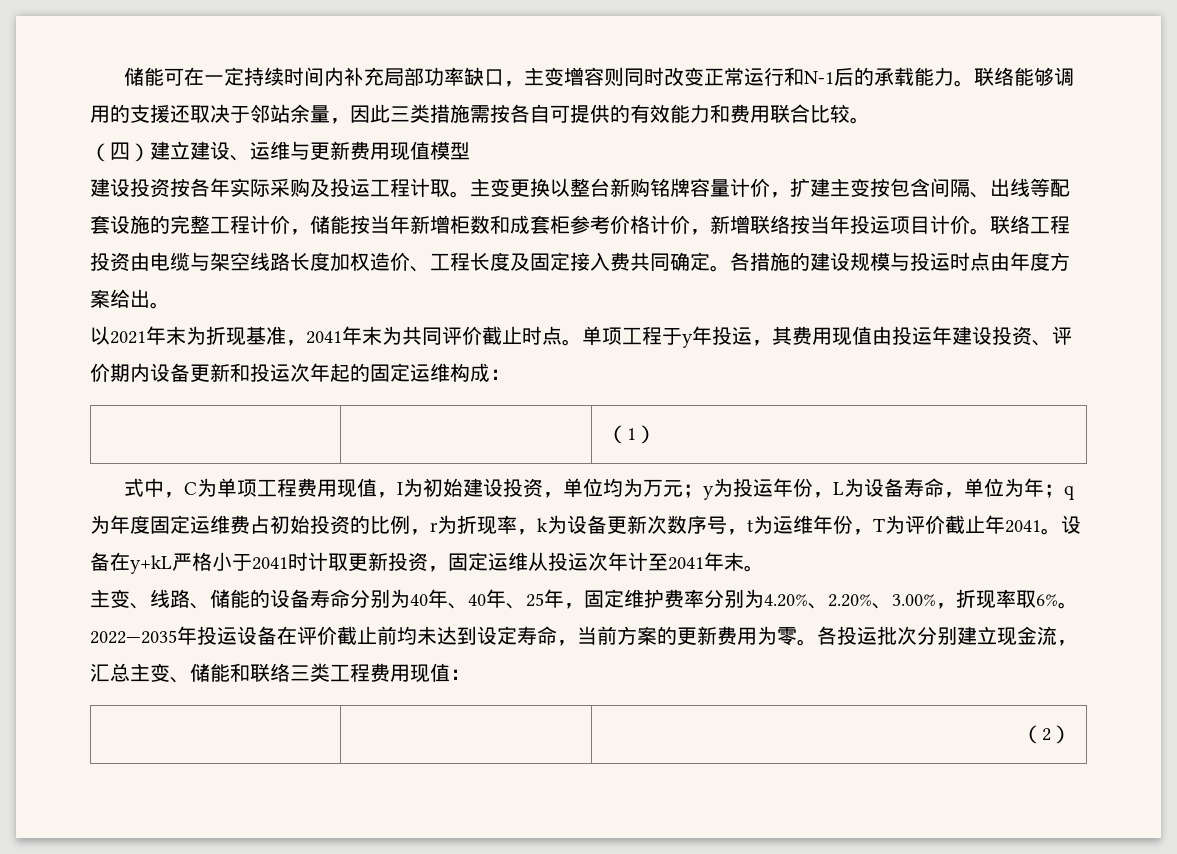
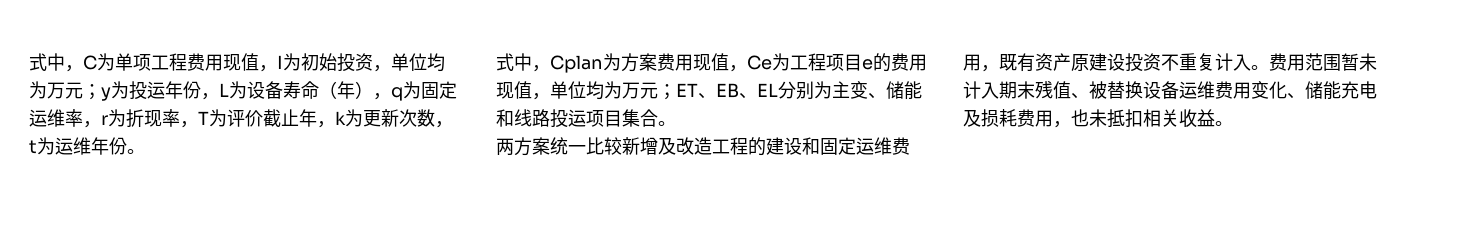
- 储能可在一定持续时间内补充局部功率缺口，主变增容则同时改变正常运行和N-1后的承载能力。联络能够调用的支援还取决于邻站余量，因此三类措施需按各自可提供的有效能力和费用联合比较。
- （四）建立建设、运维与更新费用现值模型
- 建设投资按各年实际采购及投运工程计取。主变更换以整台新购铭牌容量计价，扩建主变按包含间隔、出线等配套设施的完整工程计价，储能按当年新增柜数和成套柜参考价格计价，新增联络按当年投运项目计价。联络工程投资由电缆与架空线路长度加权造价、工程长度及固定接入费共同确定。各措施的建设规模与投运时点由年度方案给出。
- 以2021年末为折现基准，2041年末为共同评价截止时点。单项工程于y年投运，其费用现值由投运年建设投资、评价期内设备更新和投运次年起的固定运维构成：
- | | （1）
- 式中，C为单项工程费用现值，I为初始建设投资，单位均为万元；y为投运年份，L为设备寿命，单位为年；q为年度固定运维费占初始投资的比例，r为折现率，k为设备更新次数序号，t为运维年份，T为评价截止年2041。设备在y+kL严格小于2041时计取更新投资，固定运维从投运次年计至2041年末。
- 主变、线路、储能的设备寿命分别为40年、40年、25年，固定维护费率分别为4.20%、2.20%、3.00%，折现率取6%。2022—2035年投运设备在评价截止前均未达到设定寿命，当前方案的更新费用为零。各投运批次分别建立现金流，汇总主变、储能和联络三类工程费用现值：
- | | （2）
+ 式中，C为单项工程费用现值，I为初始投资，单位均为万元；y为投运年份，L为设备寿命（年），q为固定运维率，r为折现率，T为评价截止年，k为更新次数，t为运维年份。
+ 式中，Cplan为方案费用现值，Ce为工程项目e的费用现值，单位均为万元；ET、EB、EL分别为主变、储能和线路投运项目集合。
+ 两方案统一比较新增及改造工程的建设和固定运维费用，既有资产原建设投资不重复计入。费用范围暂未计入期末残值、被替换设备运维费用变化、储能充电及损耗费用，也未抵扣相关收益。

